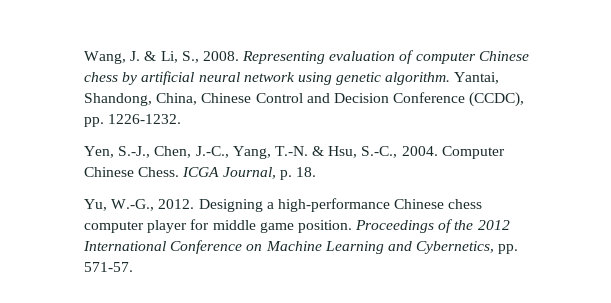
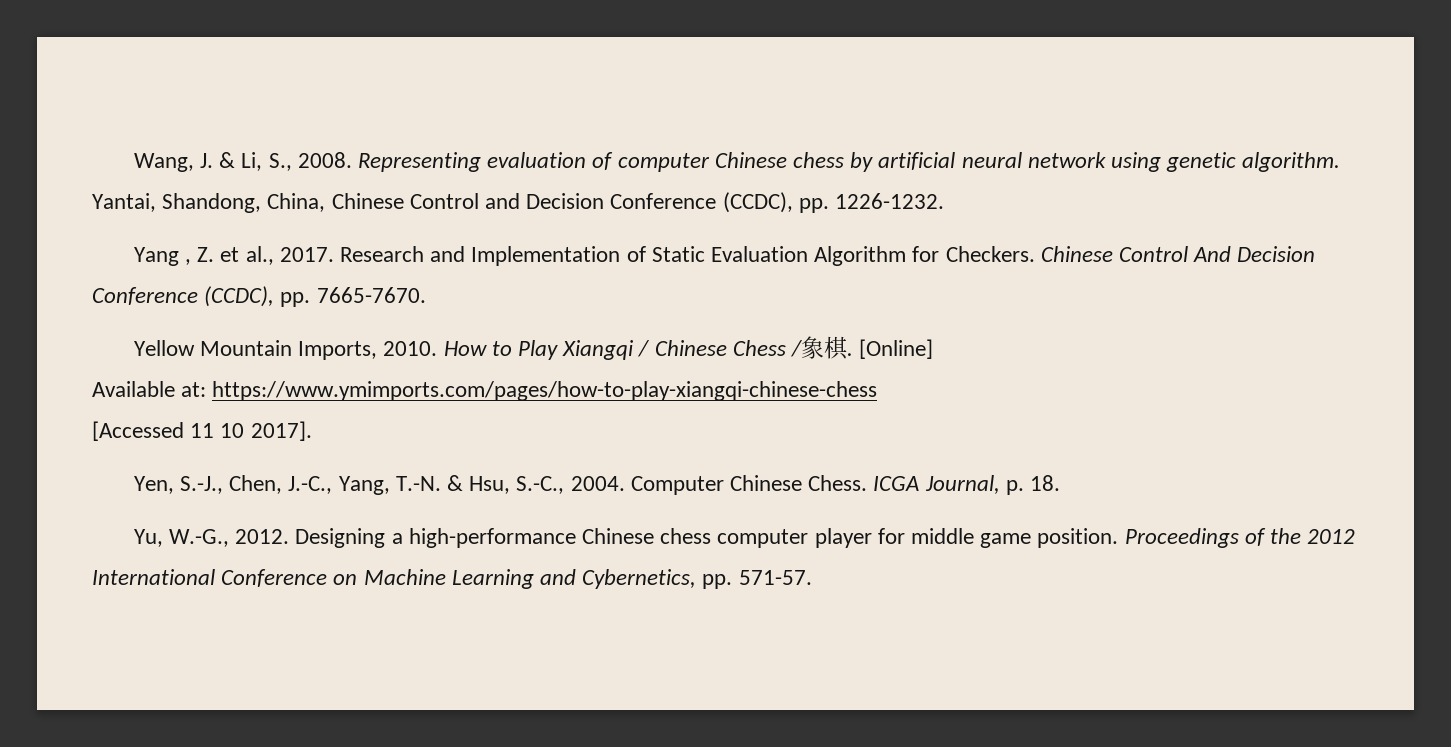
+ Yang , Z. et al., 2017. Research and Implementation of Static Evaluation Algorithm for Checkers. Chinese Control And Decision Conference (CCDC), pp. 7665-7670.
+ Yellow Mountain Imports, 2010. How to Play Xiangqi / Chinese Chess /象棋. [Online]
+ Available at: https://www.ymimports.com/pages/how-to-play-xiangqi-chinese-chess
+ [Accessed 11 10 2017].

